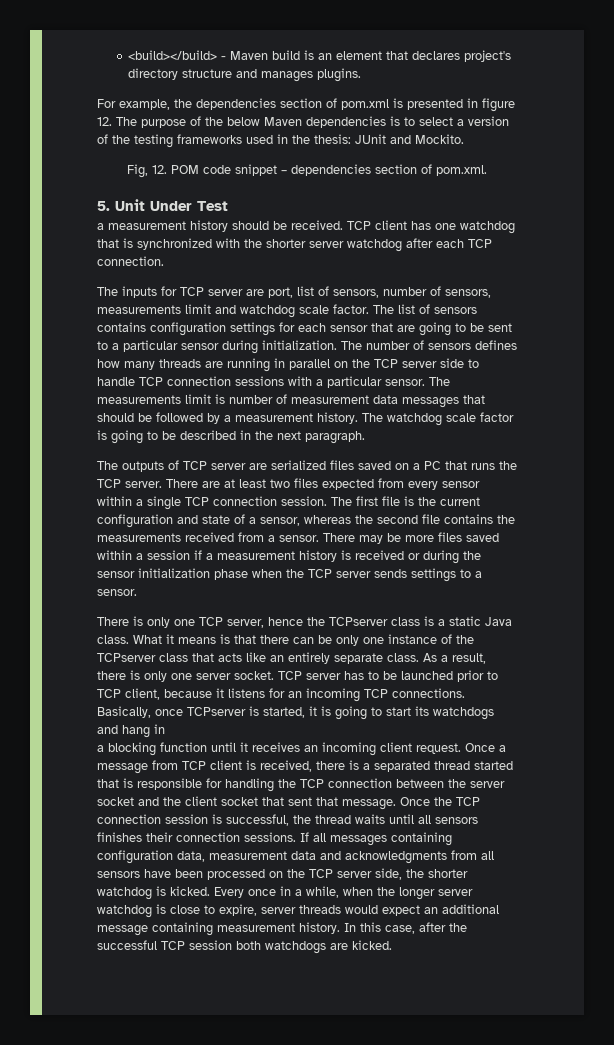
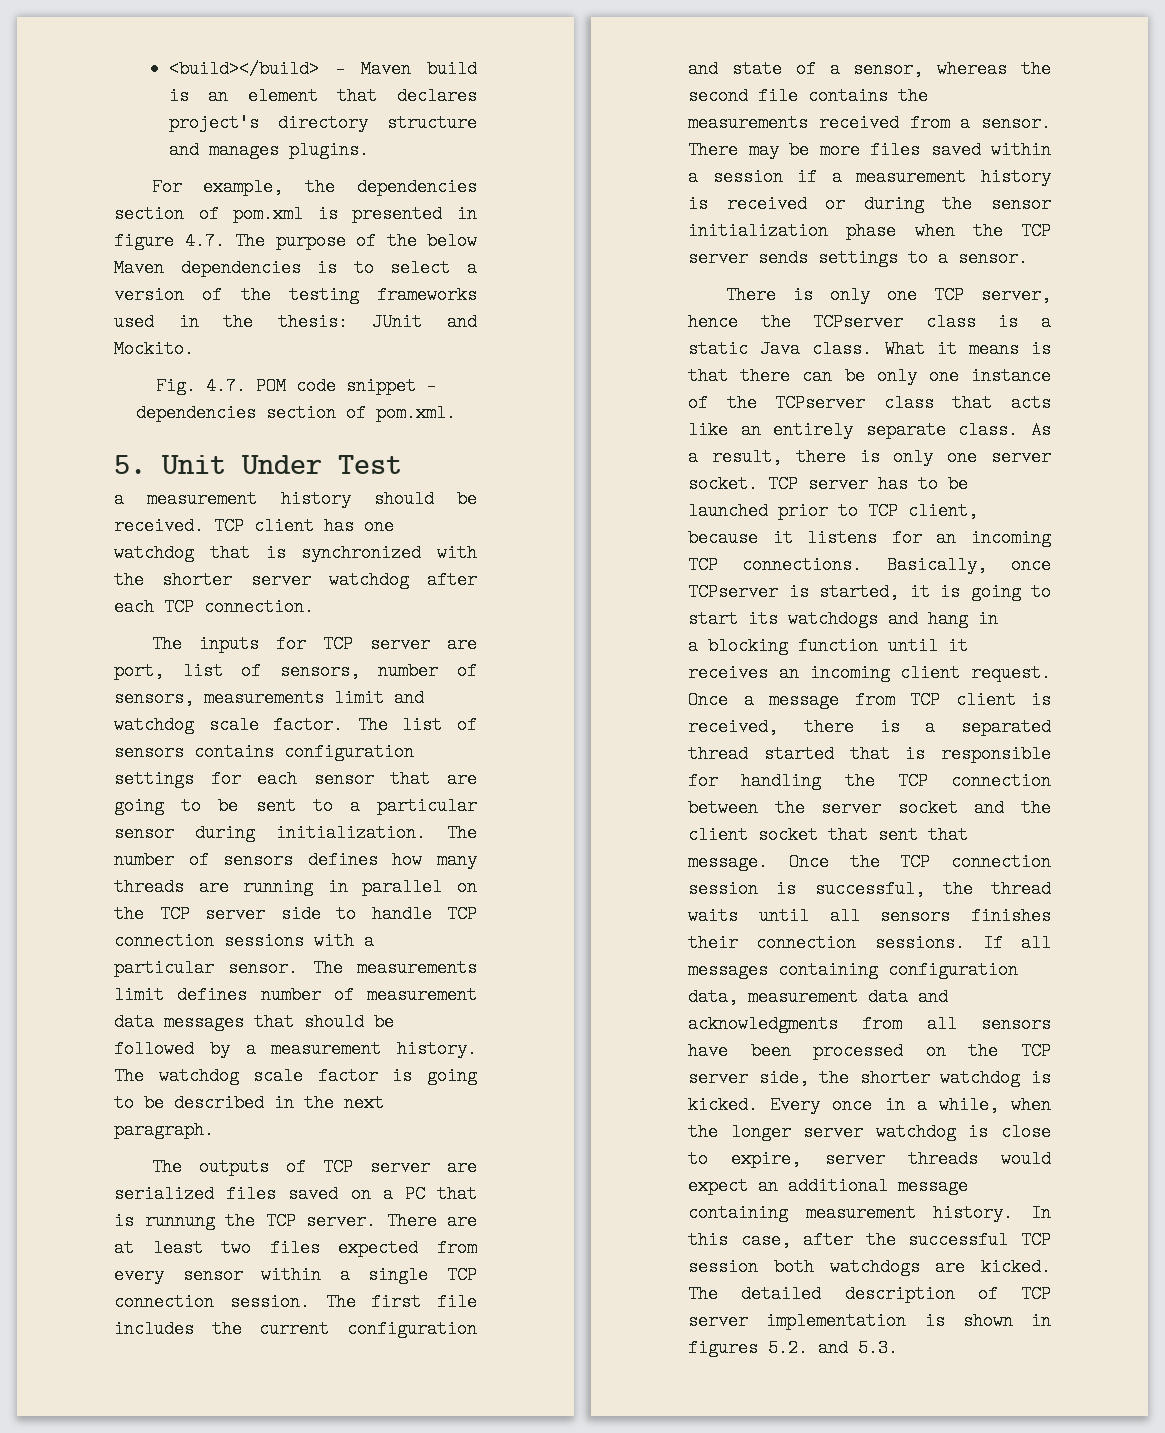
- For example, the dependencies section of pom.xml is presented in figure 12. The purpose of the below Maven dependencies is to select a version of the testing frameworks used in the thesis: JUnit and Mockito.
+ For example, the dependencies section of pom.xml is presented in figure 4.7. The purpose of the below Maven dependencies is to select a version of the testing frameworks used in the thesis: JUnit and Mockito.
- Fig, 12. POM code snippet – dependencies section of pom.xml.
+ Fig. 4.7. POM code snippet – dependencies section of pom.xml.
- The measurements limit is number of measurement data messages that should be followed by a measurement history.
+ The measurements limit defines number of measurement data messages that should be followed by a measurement history.
- The outputs of TCP server are serialized files saved on a PC that runs the TCP server.
+ The outputs of TCP server are serialized files saved on a PC that is runnung the TCP server.
- The first file is the current configuration and state of a sensor, whereas the second file contains the measurements received from a sensor.
+ The first file includes the current configuration and state of a sensor, whereas the second file contains the measurements received from a sensor.
+ The detailed description of TCP server implementation is shown in figures 5.2. and 5.3.

